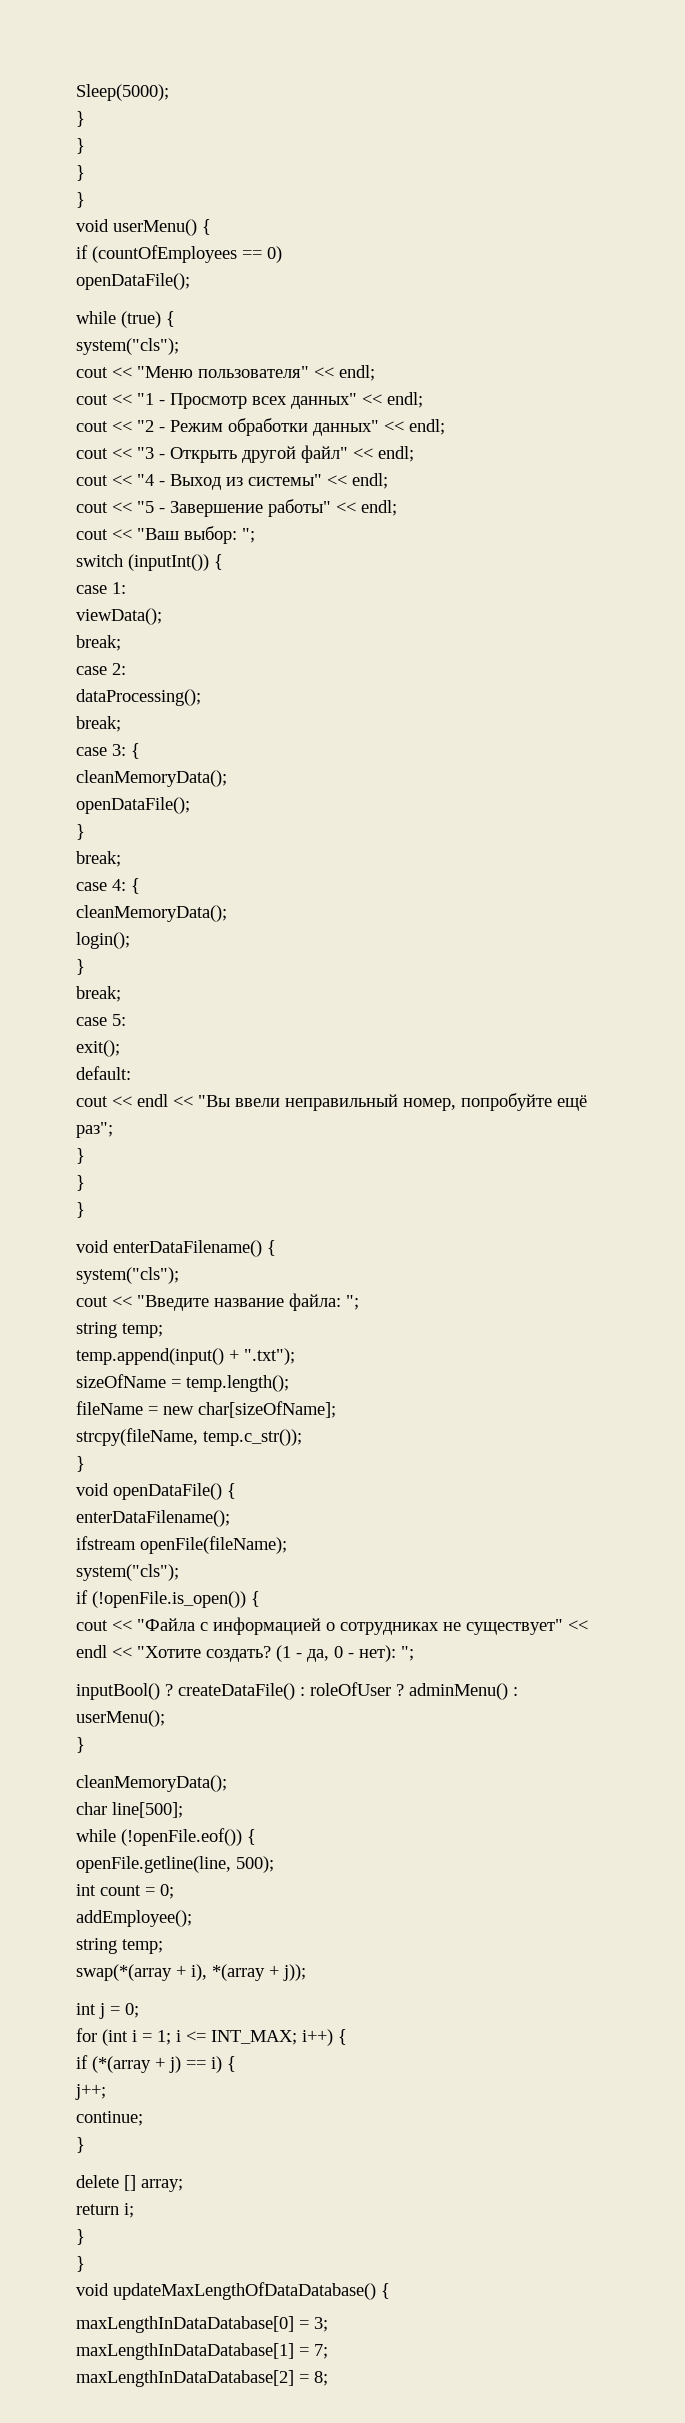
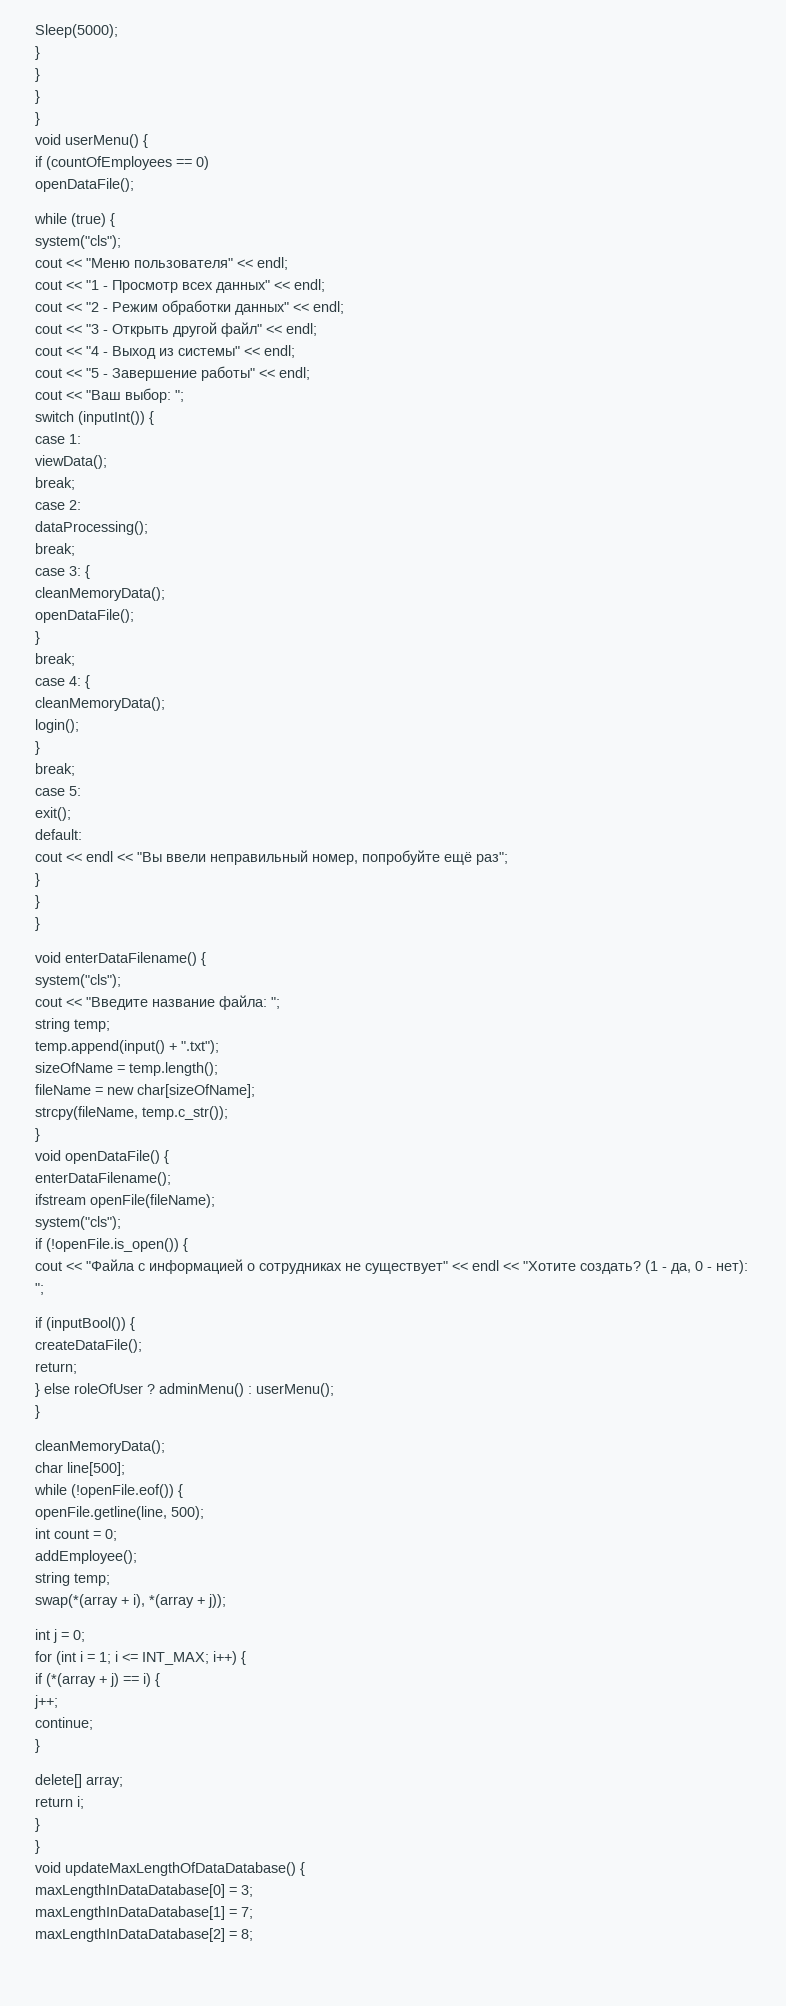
- inputBool() ? createDataFile() : roleOfUser ? adminMenu() : userMenu();
+ if (inputBool()) {
+ createDataFile();
+ return;
+ } else roleOfUser ? adminMenu() : userMenu();
- delete [] array;
+ delete[] array;

